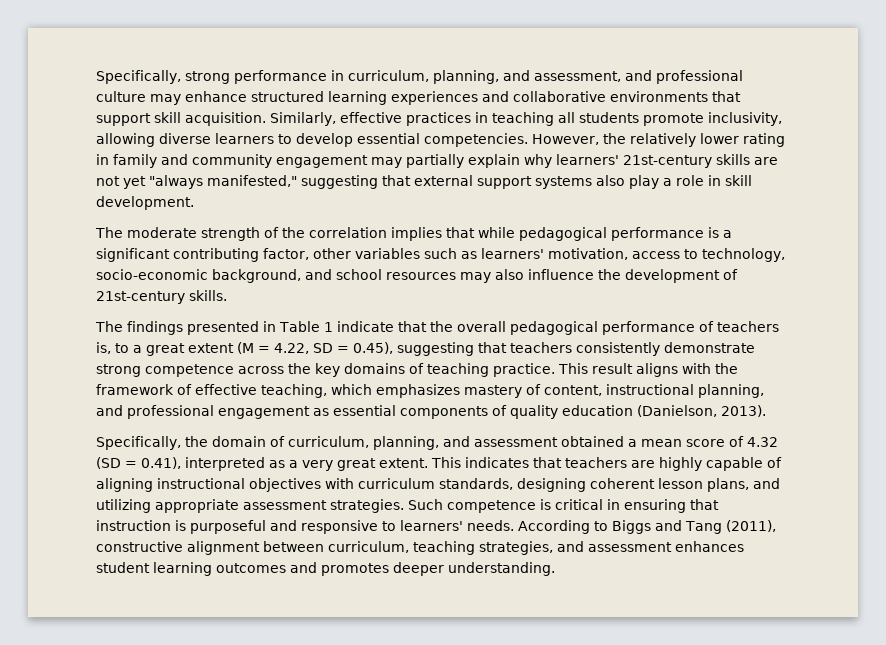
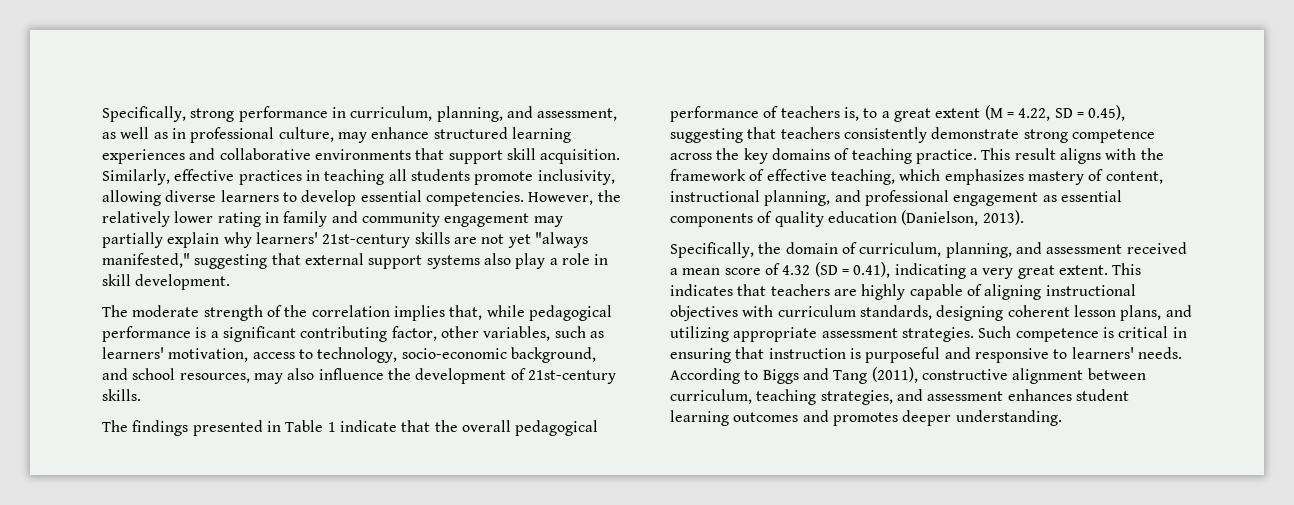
- Specifically, strong performance in curriculum, planning, and assessment, and professional culture may enhance structured learning experiences and collaborative environments that support skill acquisition.
+ Specifically, strong performance in curriculum, planning, and assessment, as well as in professional culture, may enhance structured learning experiences and collaborative environments that support skill acquisition.
- The moderate strength of the correlation implies that while pedagogical performance is a significant contributing factor, other variables such as learners' motivation, access to technology, socio-economic background, and school resources may also influence the development of 21st-century skills.
+ The moderate strength of the correlation implies that, while pedagogical performance is a significant contributing factor, other variables, such as learners' motivation, access to technology, socio-economic background, and school resources, may also influence the development of 21st-century skills.
- Specifically, the domain of curriculum, planning, and assessment obtained a mean score of 4.32 (SD = 0.41), interpreted as a very great extent.
+ Specifically, the domain of curriculum, planning, and assessment received a mean score of 4.32 (SD = 0.41), indicating a very great extent.

